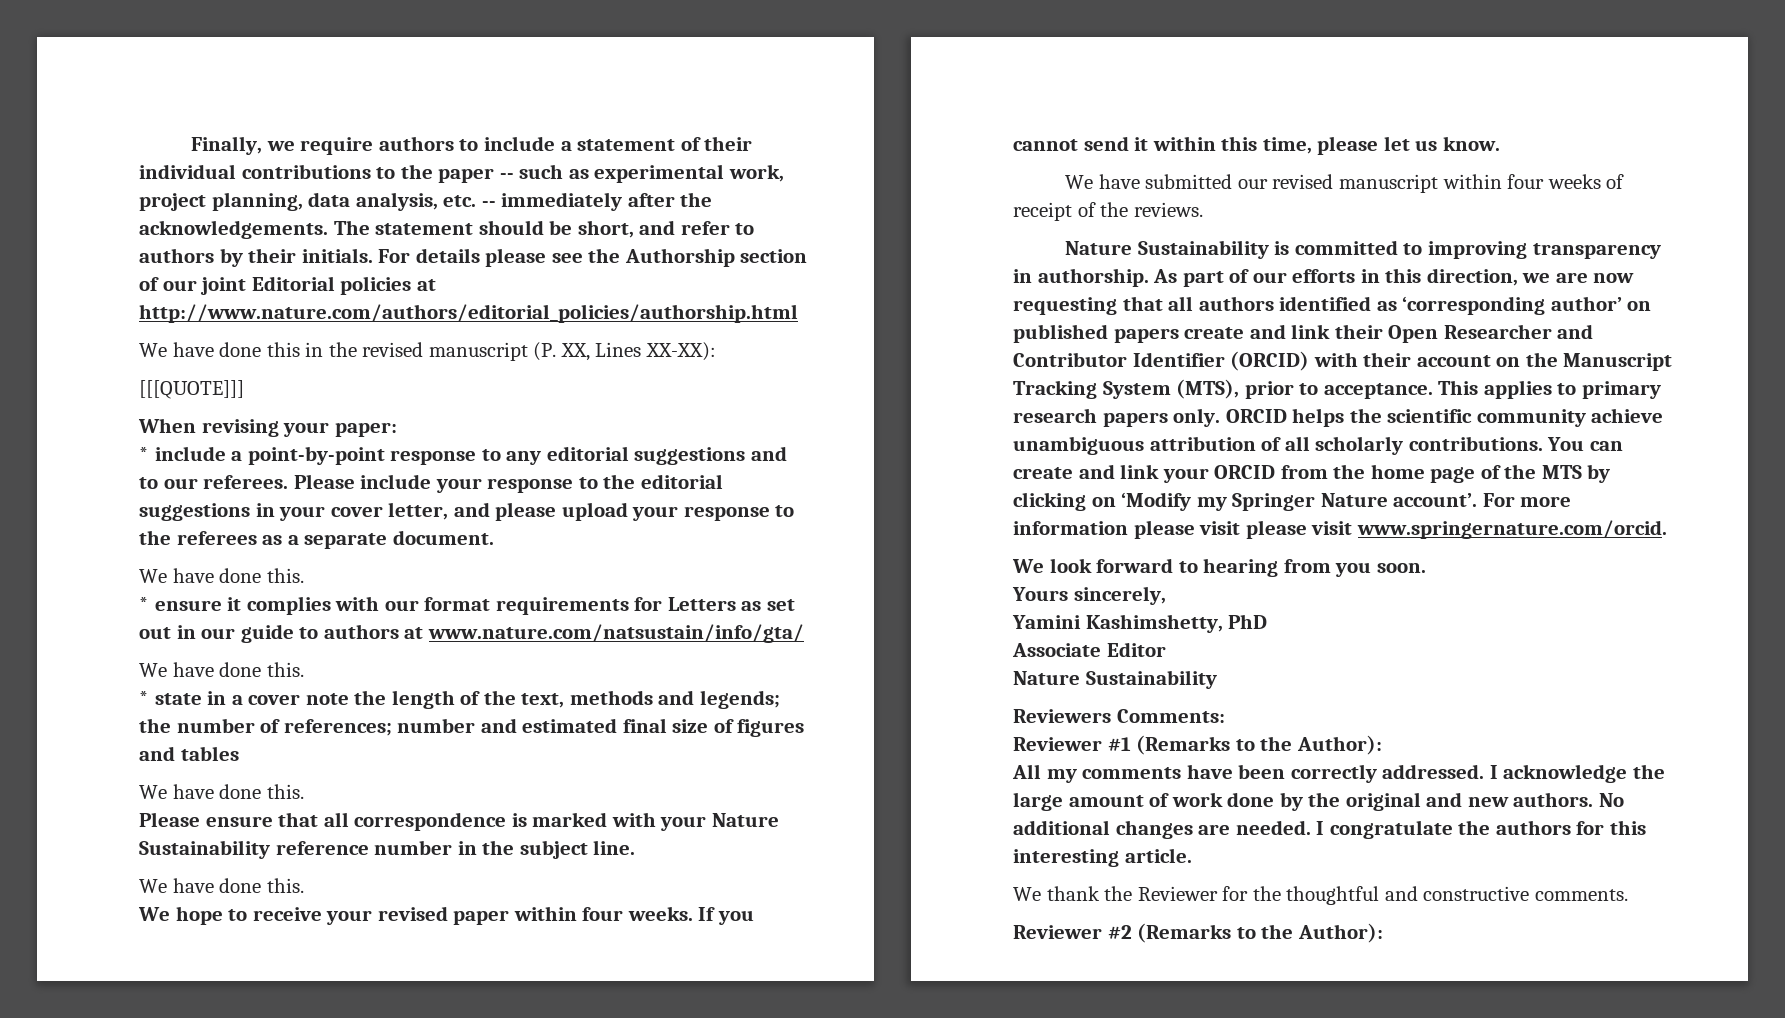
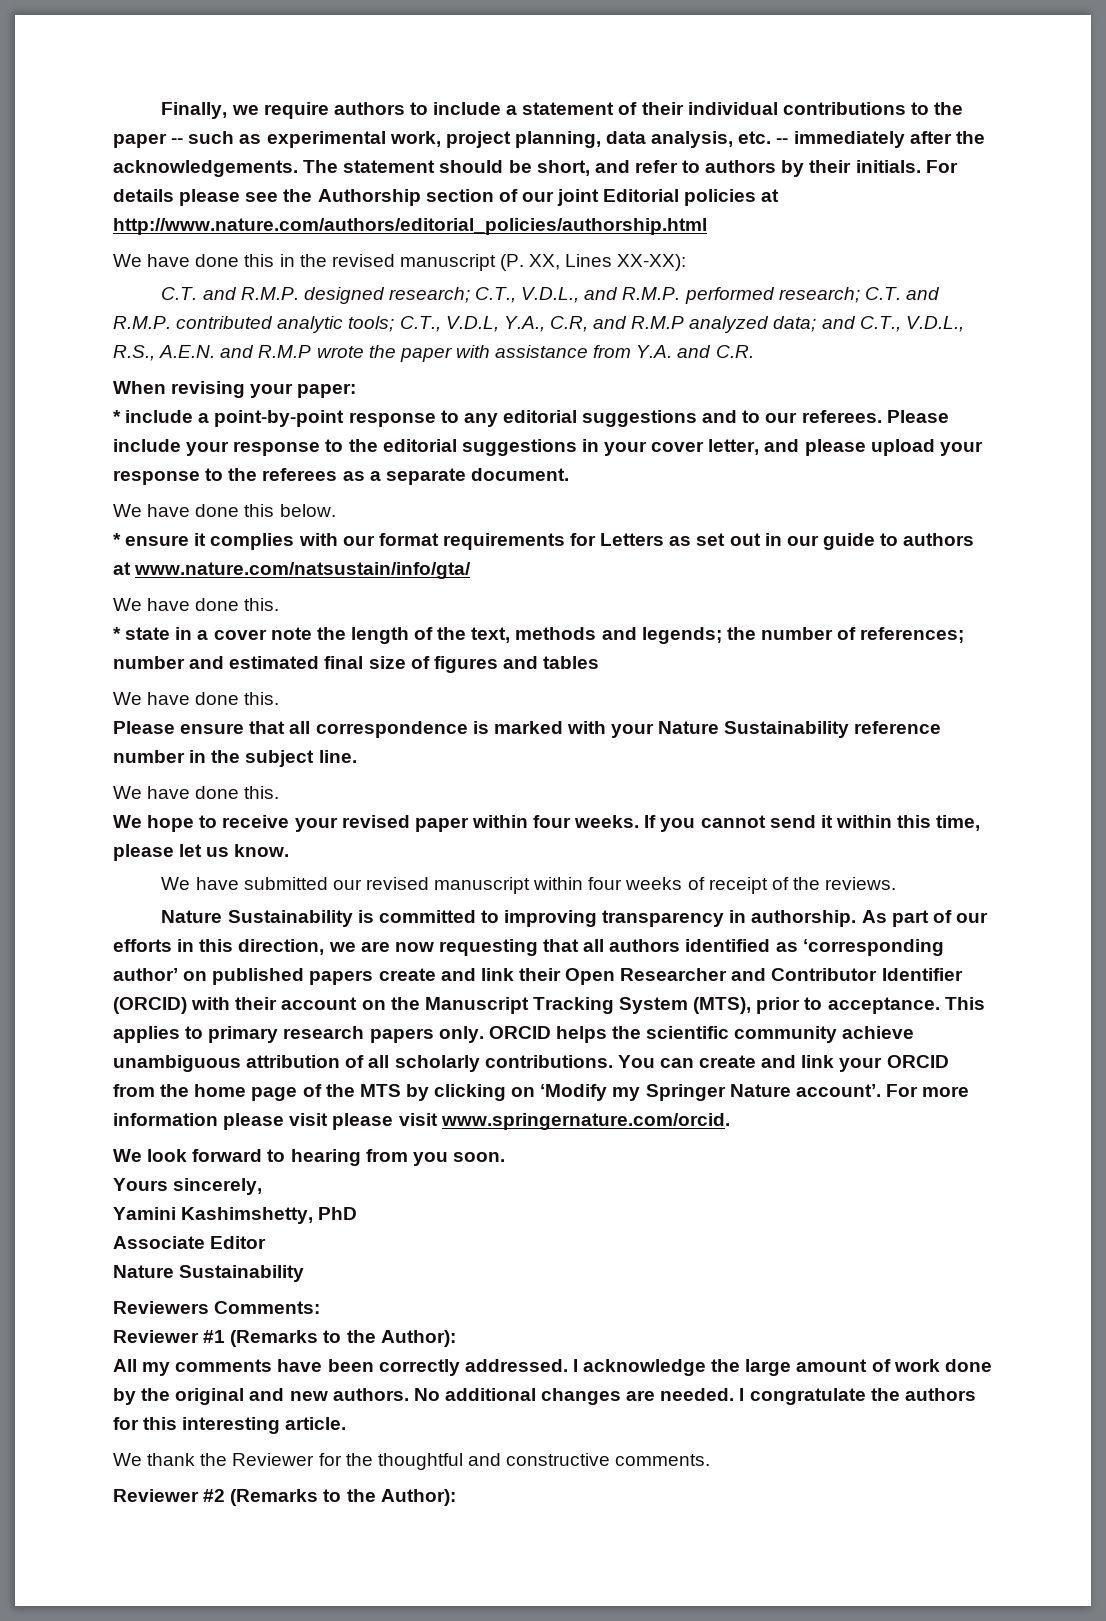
- [[[QUOTE]]]
+ C.T. and R.M.P. designed research; C.T., V.D.L., and R.M.P. performed research; C.T. and R.M.P. contributed analytic tools; C.T., V.D.L, Y.A., C.R, and R.M.P analyzed data; and C.T., V.D.L., R.S., A.E.N. and R.M.P wrote the paper with assistance from Y.A. and C.R.
  Please include your response to the editorial suggestions in your cover letter, and please upload your response to the referees as a separate document.
- We have done this.
+ We have done this below.

